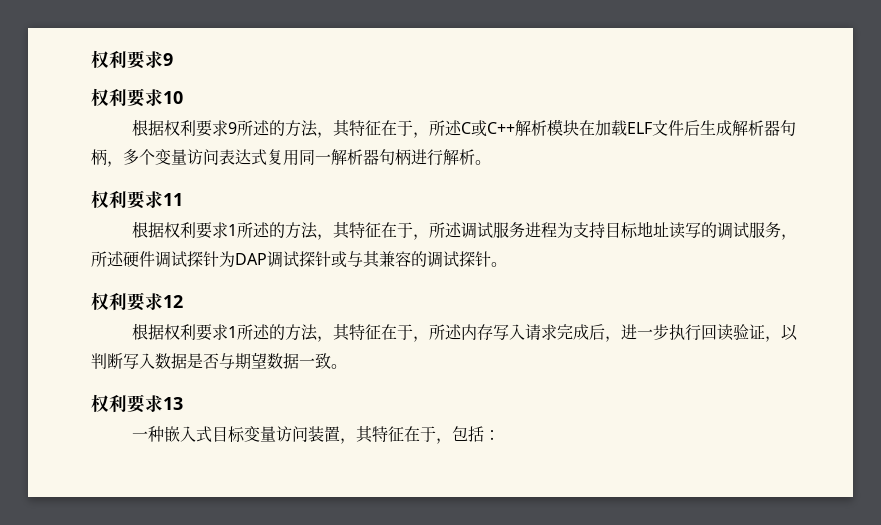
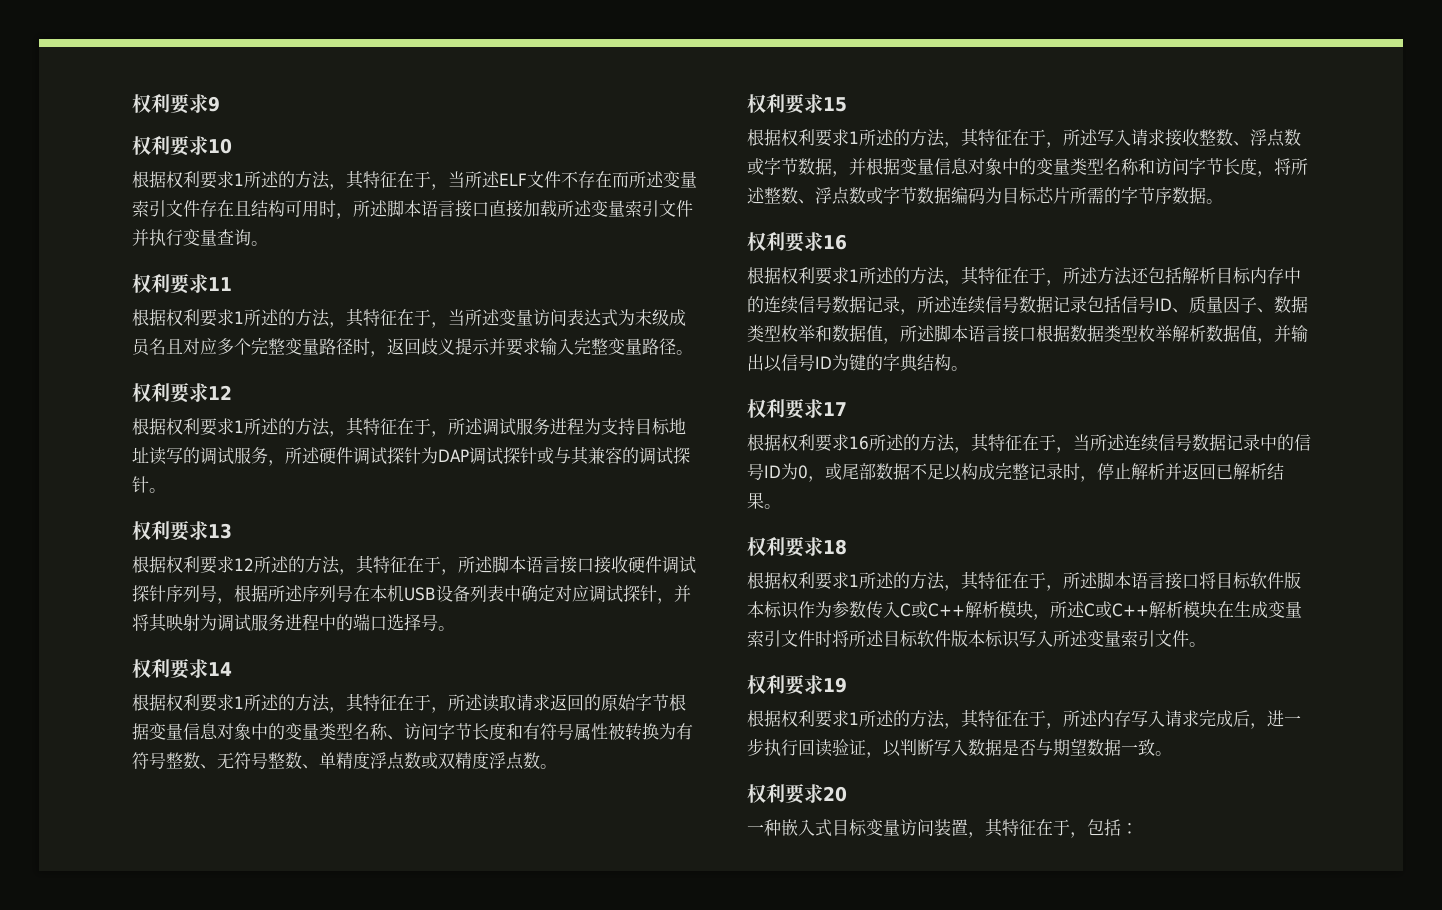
- 根据权利要求9所述的方法，其特征在于，所述C或C++解析模块在加载ELF文件后生成解析器句柄，多个变量访问表达式复用同一解析器句柄进行解析。
+ 根据权利要求1所述的方法，其特征在于，当所述ELF文件不存在而所述变量索引文件存在且结构可用时，所述脚本语言接口直接加载所述变量索引文件并执行变量查询。
  权利要求11
+ 根据权利要求1所述的方法，其特征在于，当所述变量访问表达式为末级成员名且对应多个完整变量路径时，返回歧义提示并要求输入完整变量路径。
+ 权利要求12
- 权利要求12
+ 权利要求13
+ 根据权利要求12所述的方法，其特征在于，所述脚本语言接口接收硬件调试探针序列号，根据所述序列号在本机USB设备列表中确定对应调试探针，并将其映射为调试服务进程中的端口选择号。
+ 权利要求14
+ 根据权利要求1所述的方法，其特征在于，所述读取请求返回的原始字节根据变量信息对象中的变量类型名称、访问字节长度和有符号属性被转换为有符号整数、无符号整数、单精度浮点数或双精度浮点数。
+ 权利要求15
+ 根据权利要求1所述的方法，其特征在于，所述写入请求接收整数、浮点数或字节数据，并根据变量信息对象中的变量类型名称和访问字节长度，将所述整数、浮点数或字节数据编码为目标芯片所需的字节序数据。
+ 权利要求16
+ 根据权利要求1所述的方法，其特征在于，所述方法还包括解析目标内存中的连续信号数据记录，所述连续信号数据记录包括信号ID、质量因子、数据类型枚举和数据值，所述脚本语言接口根据数据类型枚举解析数据值，并输出以信号ID为键的字典结构。
+ 权利要求17
+ 根据权利要求16所述的方法，其特征在于，当所述连续信号数据记录中的信号ID为0，或尾部数据不足以构成完整记录时，停止解析并返回已解析结果。
+ 权利要求18
+ 根据权利要求1所述的方法，其特征在于，所述脚本语言接口将目标软件版本标识作为参数传入C或C++解析模块，所述C或C++解析模块在生成变量索引文件时将所述目标软件版本标识写入所述变量索引文件。
+ 权利要求19
- 权利要求13
+ 权利要求20

